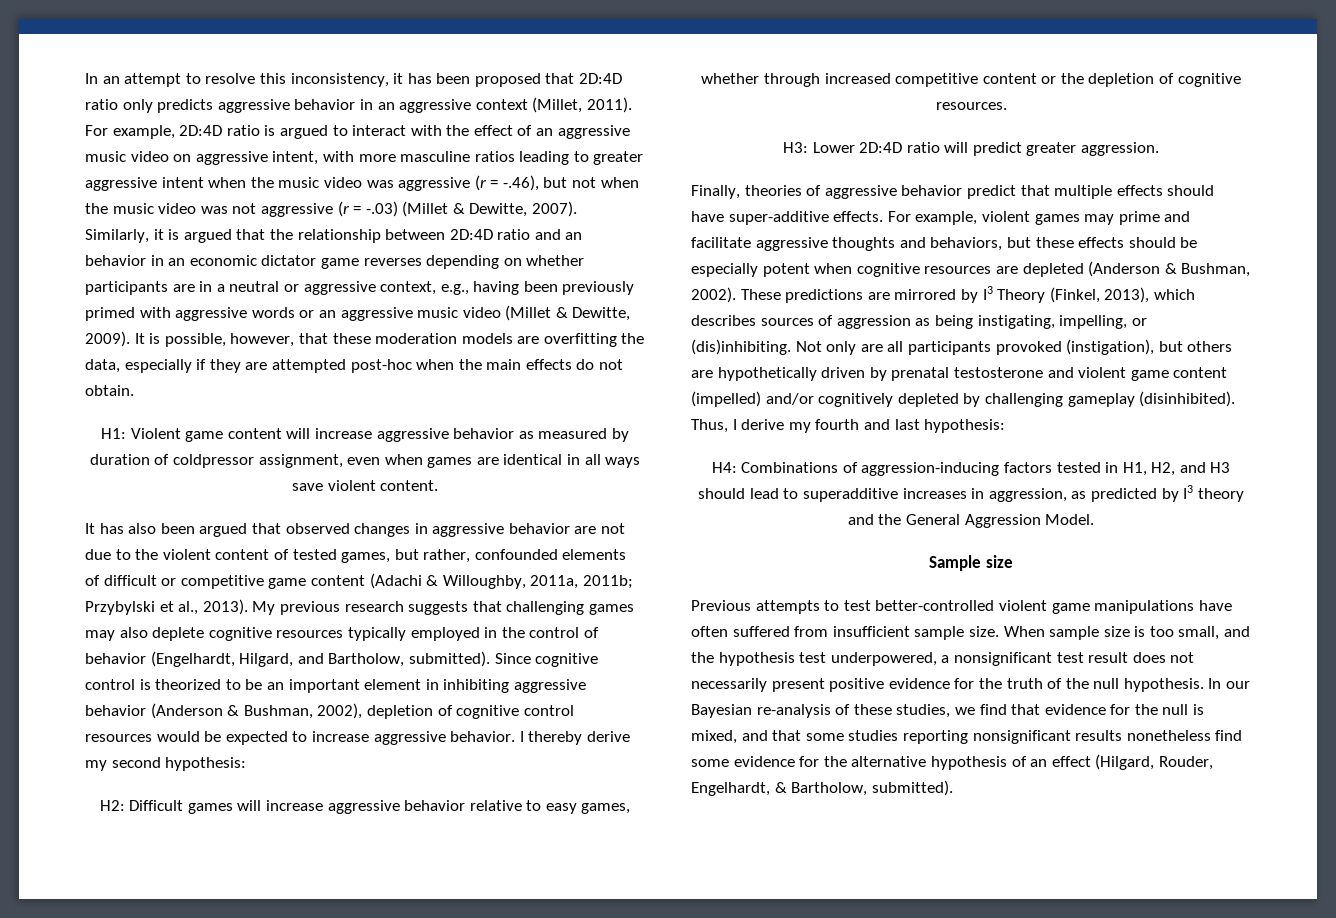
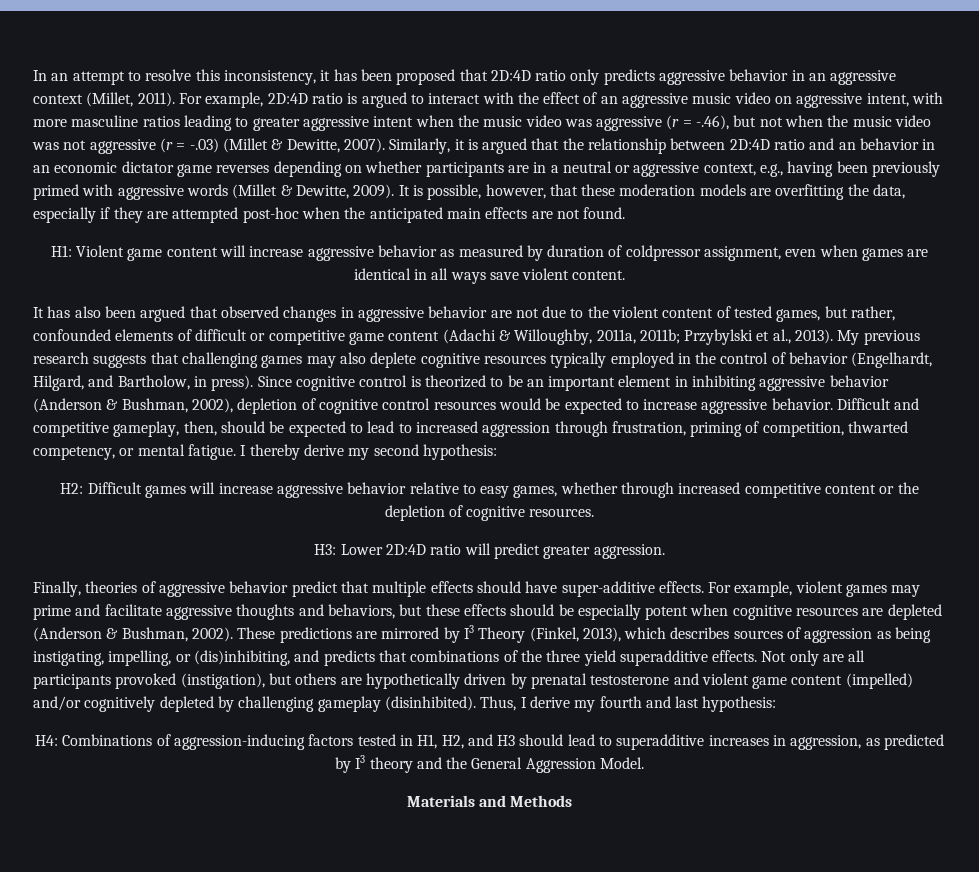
- Similarly, it is argued that the relationship between 2D:4D ratio and an behavior in an economic dictator game reverses depending on whether participants are in a neutral or aggressive context, e.g., having been previously primed with aggressive words or an aggressive music video (Millet & Dewitte, 2009).
+ Similarly, it is argued that the relationship between 2D:4D ratio and an behavior in an economic dictator game reverses depending on whether participants are in a neutral or aggressive context, e.g., having been previously primed with aggressive words (Millet & Dewitte, 2009).
- It is possible, however, that these moderation models are overfitting the data, especially if they are attempted post-hoc when the main effects do not obtain.
+ It is possible, however, that these moderation models are overfitting the data, especially if they are attempted post-hoc when the anticipated main effects are not found.
- My previous research suggests that challenging games may also deplete cognitive resources typically employed in the control of behavior (Engelhardt, Hilgard, and Bartholow, submitted).
+ My previous research suggests that challenging games may also deplete cognitive resources typically employed in the control of behavior (Engelhardt, Hilgard, and Bartholow, in press).
+ Difficult and competitive gameplay, then, should be expected to lead to increased aggression through frustration, priming of competition, thwarted competency, or mental fatigue.
- These predictions are mirrored by I3 Theory (Finkel, 2013), which describes sources of aggression as being instigating, impelling, or (dis)inhibiting.
+ These predictions are mirrored by I3 Theory (Finkel, 2013), which describes sources of aggression as being instigating, impelling, or (dis)inhibiting, and predicts that combinations of the three yield superadditive effects.
- Sample size
- Previous attempts to test better-controlled violent game manipulations have often suffered from insufficient sample size. When sample size is too small, and the hypothesis test underpowered, a nonsignificant test result does not necessarily present positive evidence for the truth of the null hypothesis. In our Bayesian re-analysis of these studies, we find that evidence for the null is mixed, and that some studies reporting nonsignificant results nonetheless find some evidence for the alternative hypothesis of an effect (Hilgard, Rouder, Engelhardt, & Bartholow, submitted).
+ Materials and Methods

